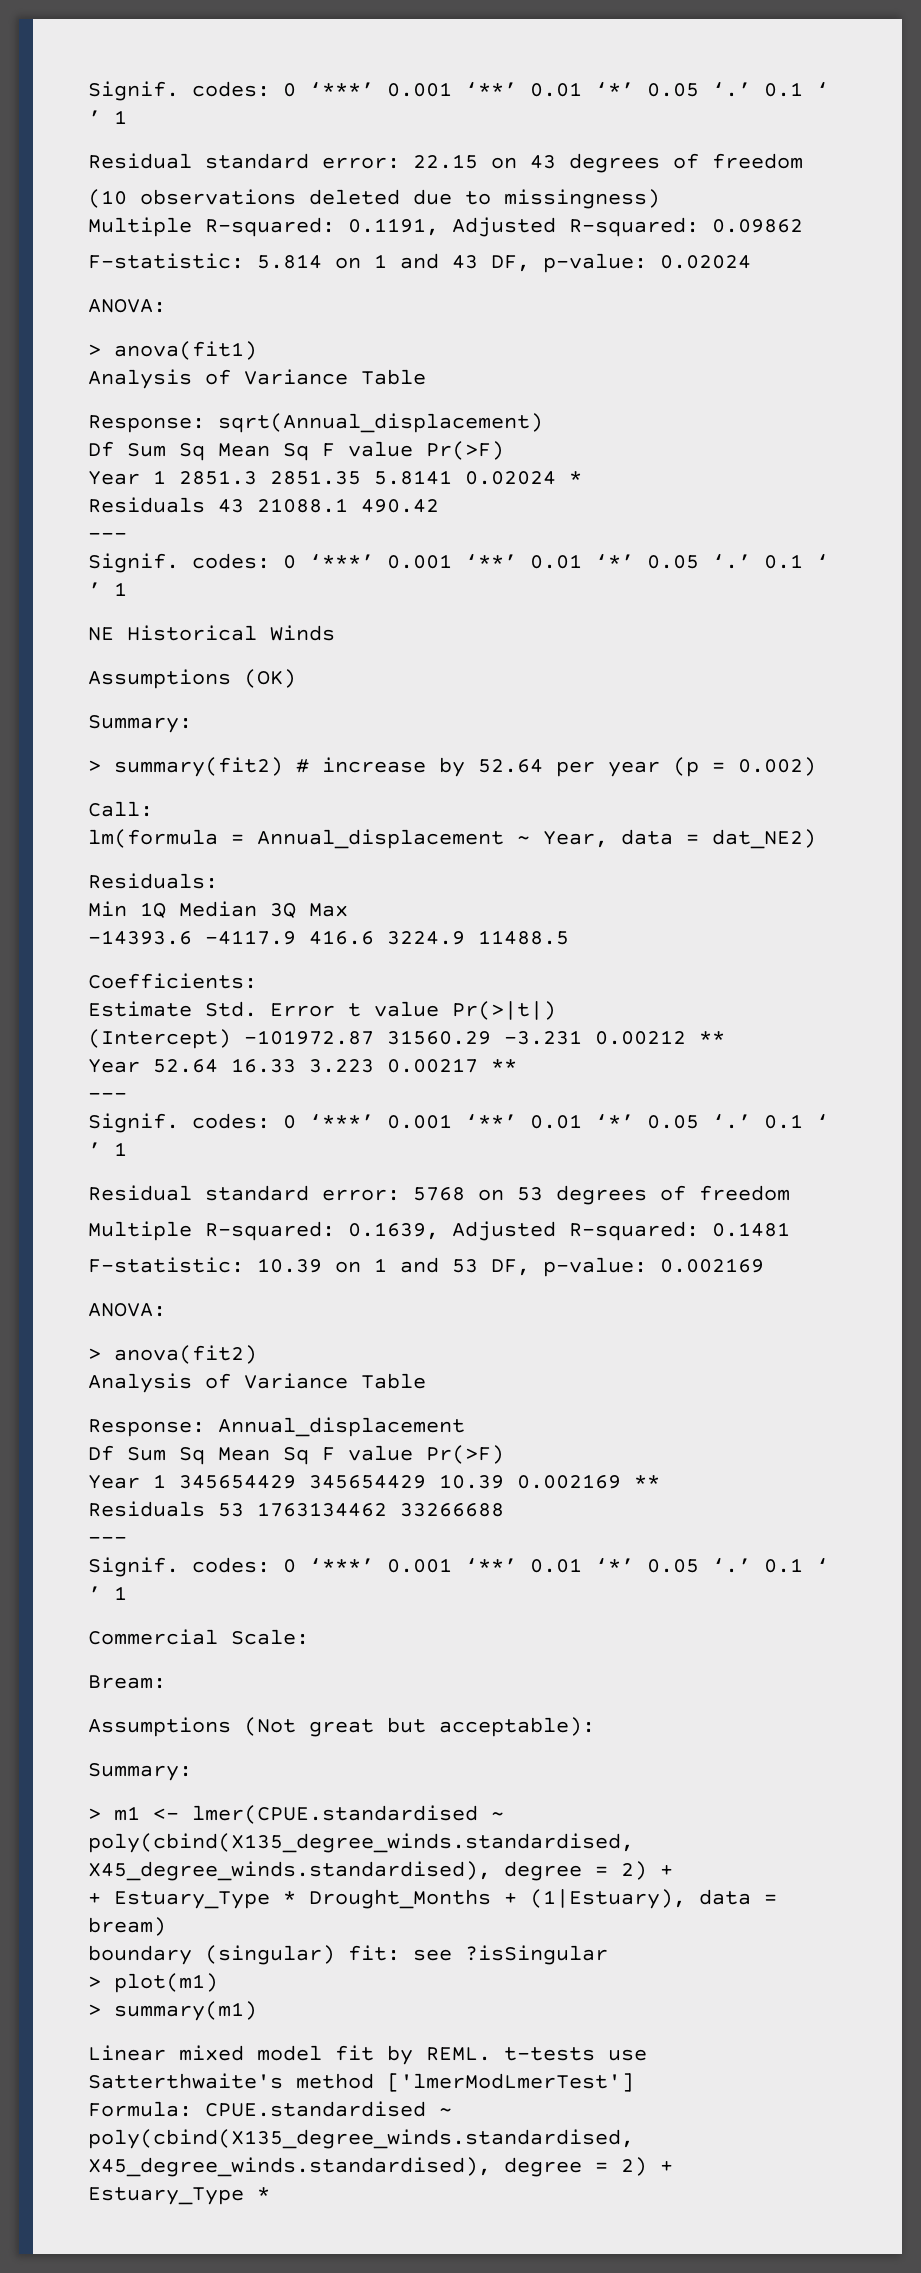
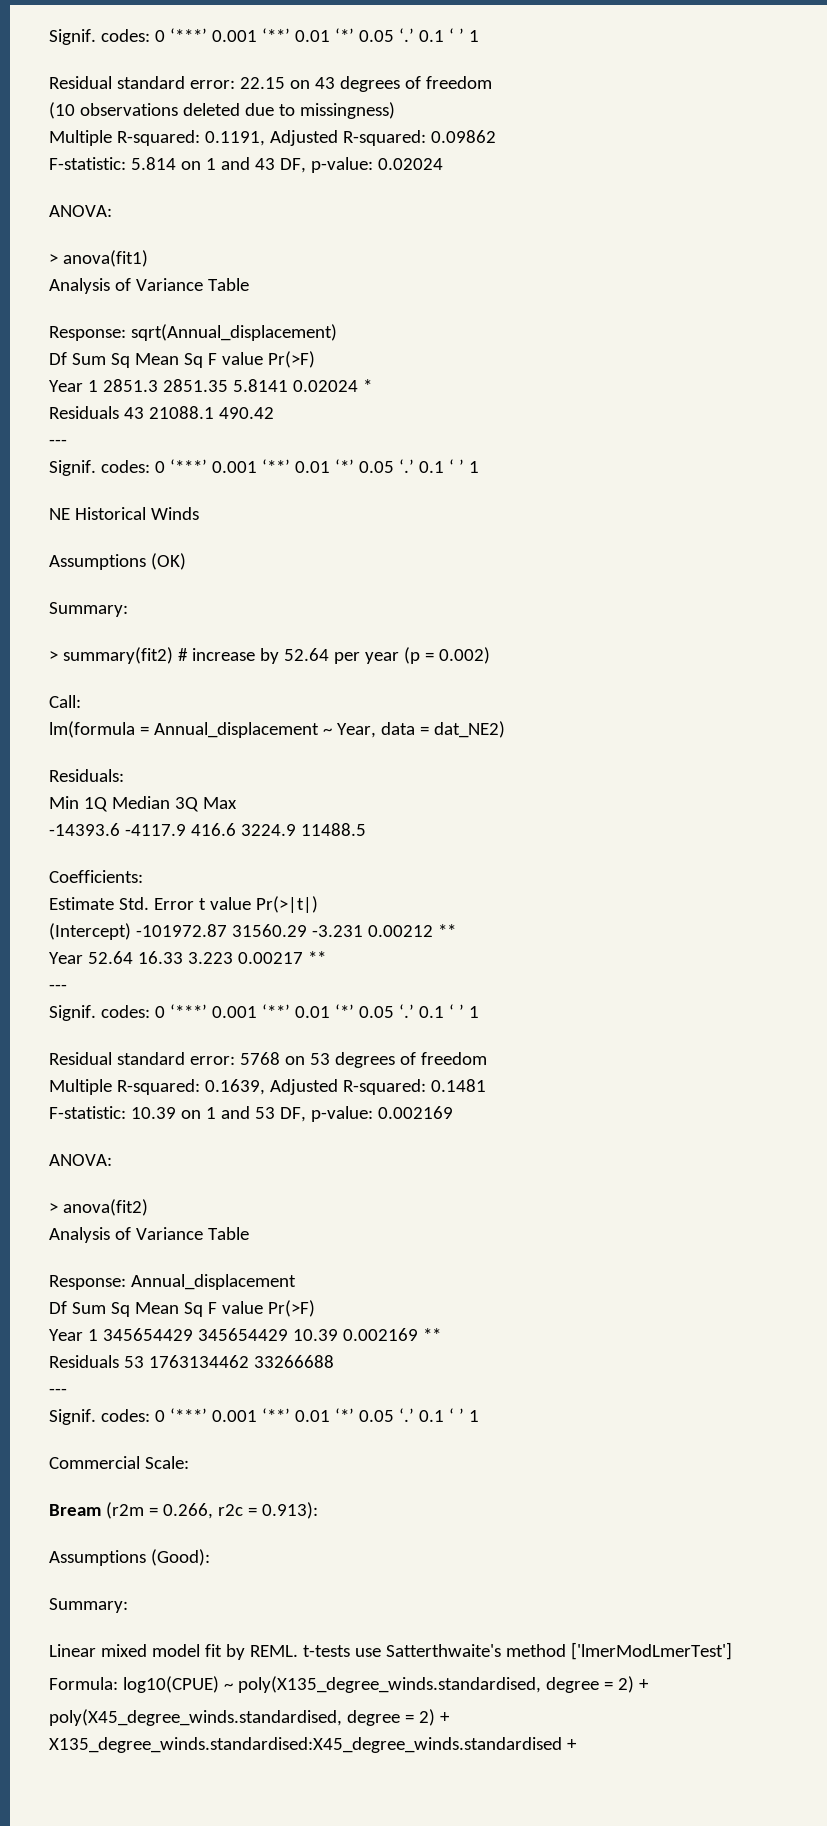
- Bream:
- Assumptions (Not great but acceptable):
+ Bream (r2m = 0.266, r2c = 0.913):
+ Assumptions (Good):
  Summary:
- > m1 <- lmer(CPUE.standardised ~ poly(cbind(X135_degree_winds.standardised, X45_degree_winds.standardised), degree = 2) +
- + Estuary_Type * Drought_Months + (1|Estuary), data = bream)
- boundary (singular) fit: see ?isSingular
- > plot(m1)
- > summary(m1)
- Formula: CPUE.standardised ~ poly(cbind(X135_degree_winds.standardised, X45_degree_winds.standardised), degree = 2) + Estuary_Type *
+ Formula: log10(CPUE) ~ poly(X135_degree_winds.standardised, degree = 2) +
+ poly(X45_degree_winds.standardised, degree = 2) + X135_degree_winds.standardised:X45_degree_winds.standardised +

